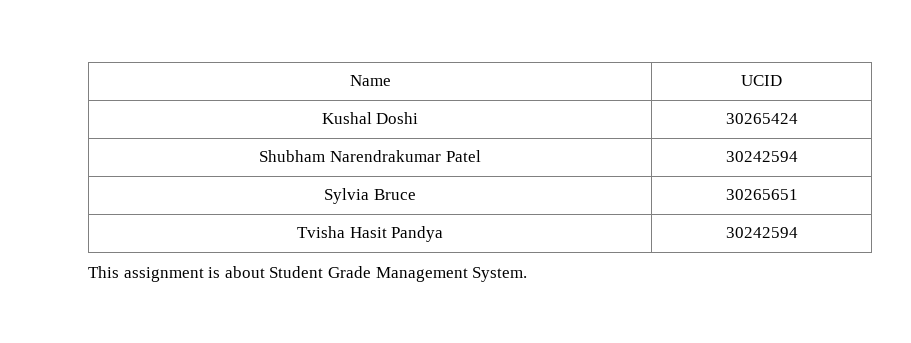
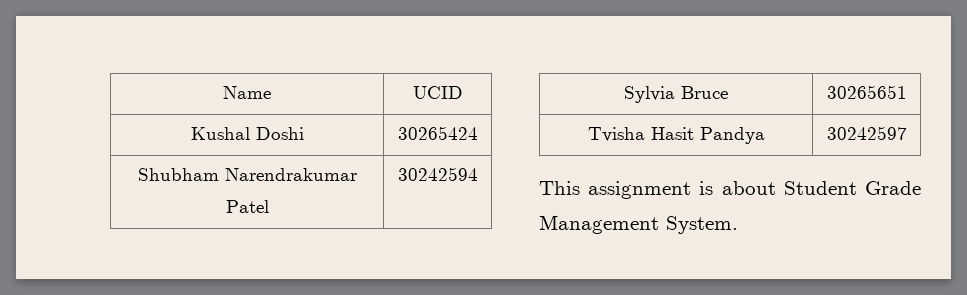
- Tvisha Hasit Pandya | 30242594
+ Tvisha Hasit Pandya | 30242597

